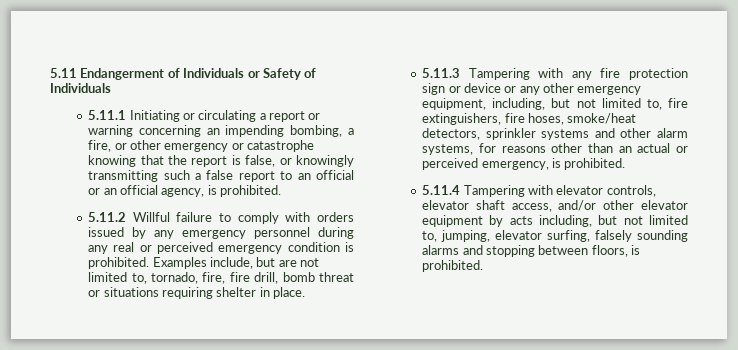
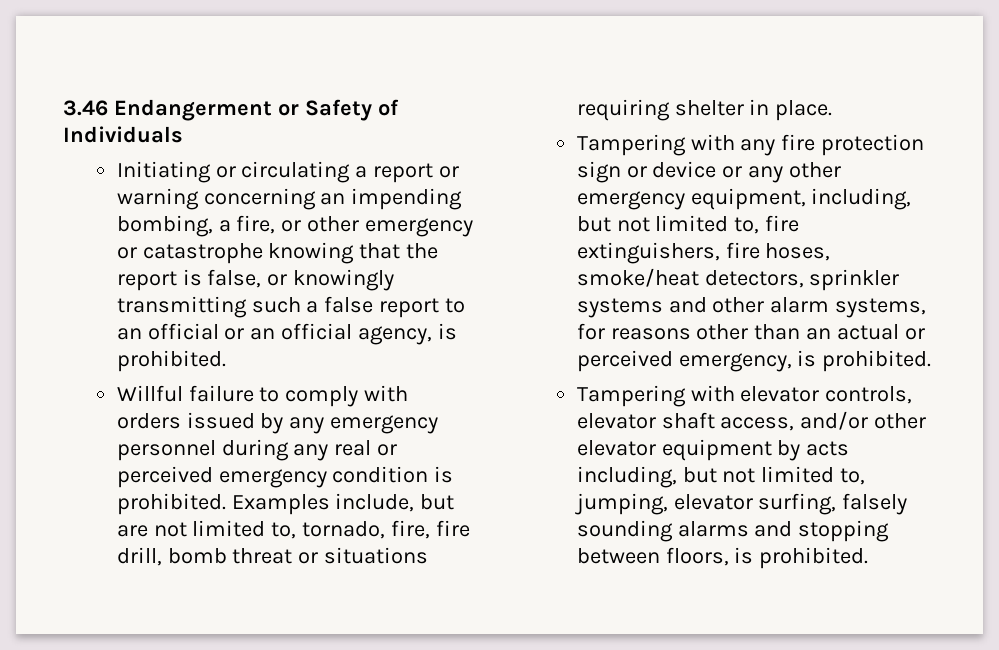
- 5.11 Endangerment of Individuals or Safety of Individuals
+ 3.46 Endangerment or Safety of Individuals
- 5.11.1 Initiating or circulating a report or warning concerning an impending bombing, a fire, or other emergency or catastrophe knowing that the report is false, or knowingly transmitting such a false report to an official or an official agency, is prohibited.
+ Initiating or circulating a report or warning concerning an impending bombing, a fire, or other emergency or catastrophe knowing that the report is false, or knowingly transmitting such a false report to an official or an official agency, is prohibited.
- 5.11.2 Willful failure to comply with orders issued by any emergency personnel during any real or perceived emergency condition is prohibited.
+ Willful failure to comply with orders issued by any emergency personnel during any real or perceived emergency condition is prohibited.
- 5.11.3 Tampering with any fire protection sign or device or any other emergency equipment, including, but not limited to, fire extinguishers, fire hoses, smoke/heat detectors, sprinkler systems and other alarm systems, for reasons other than an actual or perceived emergency, is prohibited.
+ Tampering with any fire protection sign or device or any other emergency equipment, including, but not limited to, fire extinguishers, fire hoses, smoke/heat detectors, sprinkler systems and other alarm systems, for reasons other than an actual or perceived emergency, is prohibited.
- 5.11.4 Tampering with elevator controls, elevator shaft access, and/or other elevator equipment by acts including, but not limited to, jumping, elevator surfing, falsely sounding alarms and stopping between floors, is prohibited.
+ Tampering with elevator controls, elevator shaft access, and/or other elevator equipment by acts including, but not limited to, jumping, elevator surfing, falsely sounding alarms and stopping between floors, is prohibited.

